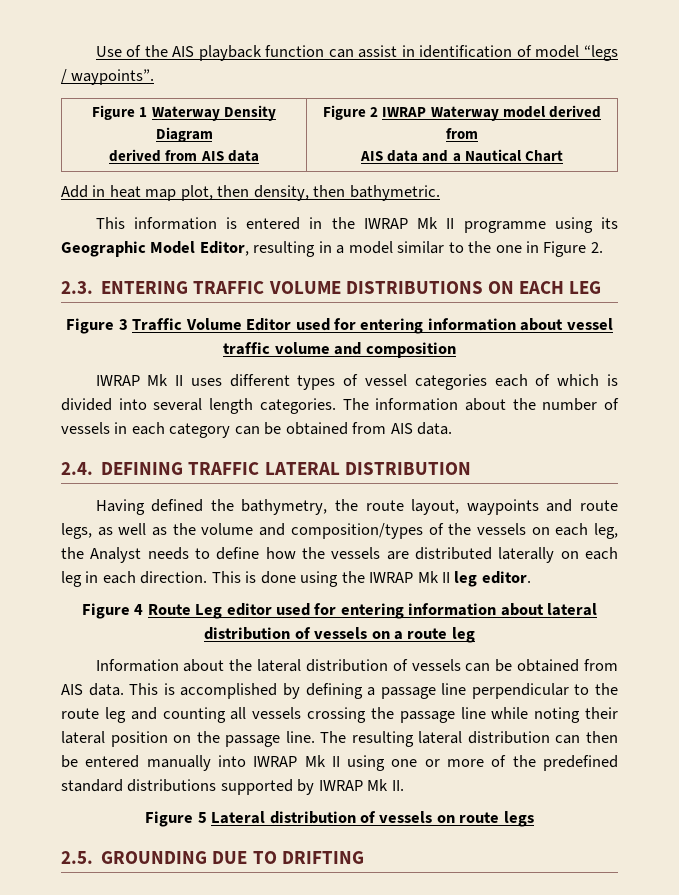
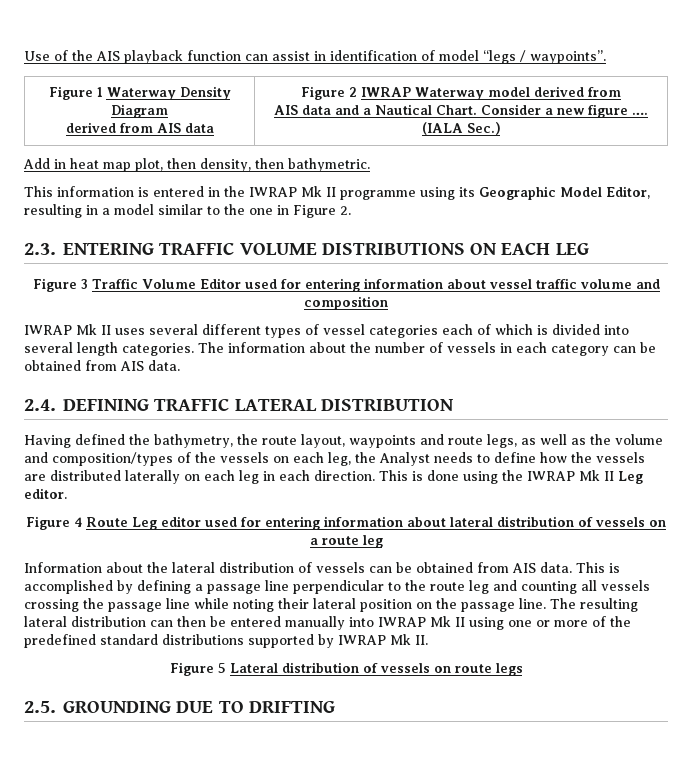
  Figure 1 Waterway Density Diagram
  derived from AIS data | Figure 2 IWRAP Waterway model derived from
- AIS data and a Nautical Chart
+ AIS data and a Nautical Chart. Consider a new figure …. (IALA Sec.)
- IWRAP Mk II uses different types of vessel categories each of which is divided into several length categories.
+ IWRAP Mk II uses several different types of vessel categories each of which is divided into several length categories.
- This is done using the IWRAP Mk II leg editor.
+ This is done using the IWRAP Mk II Leg editor.

